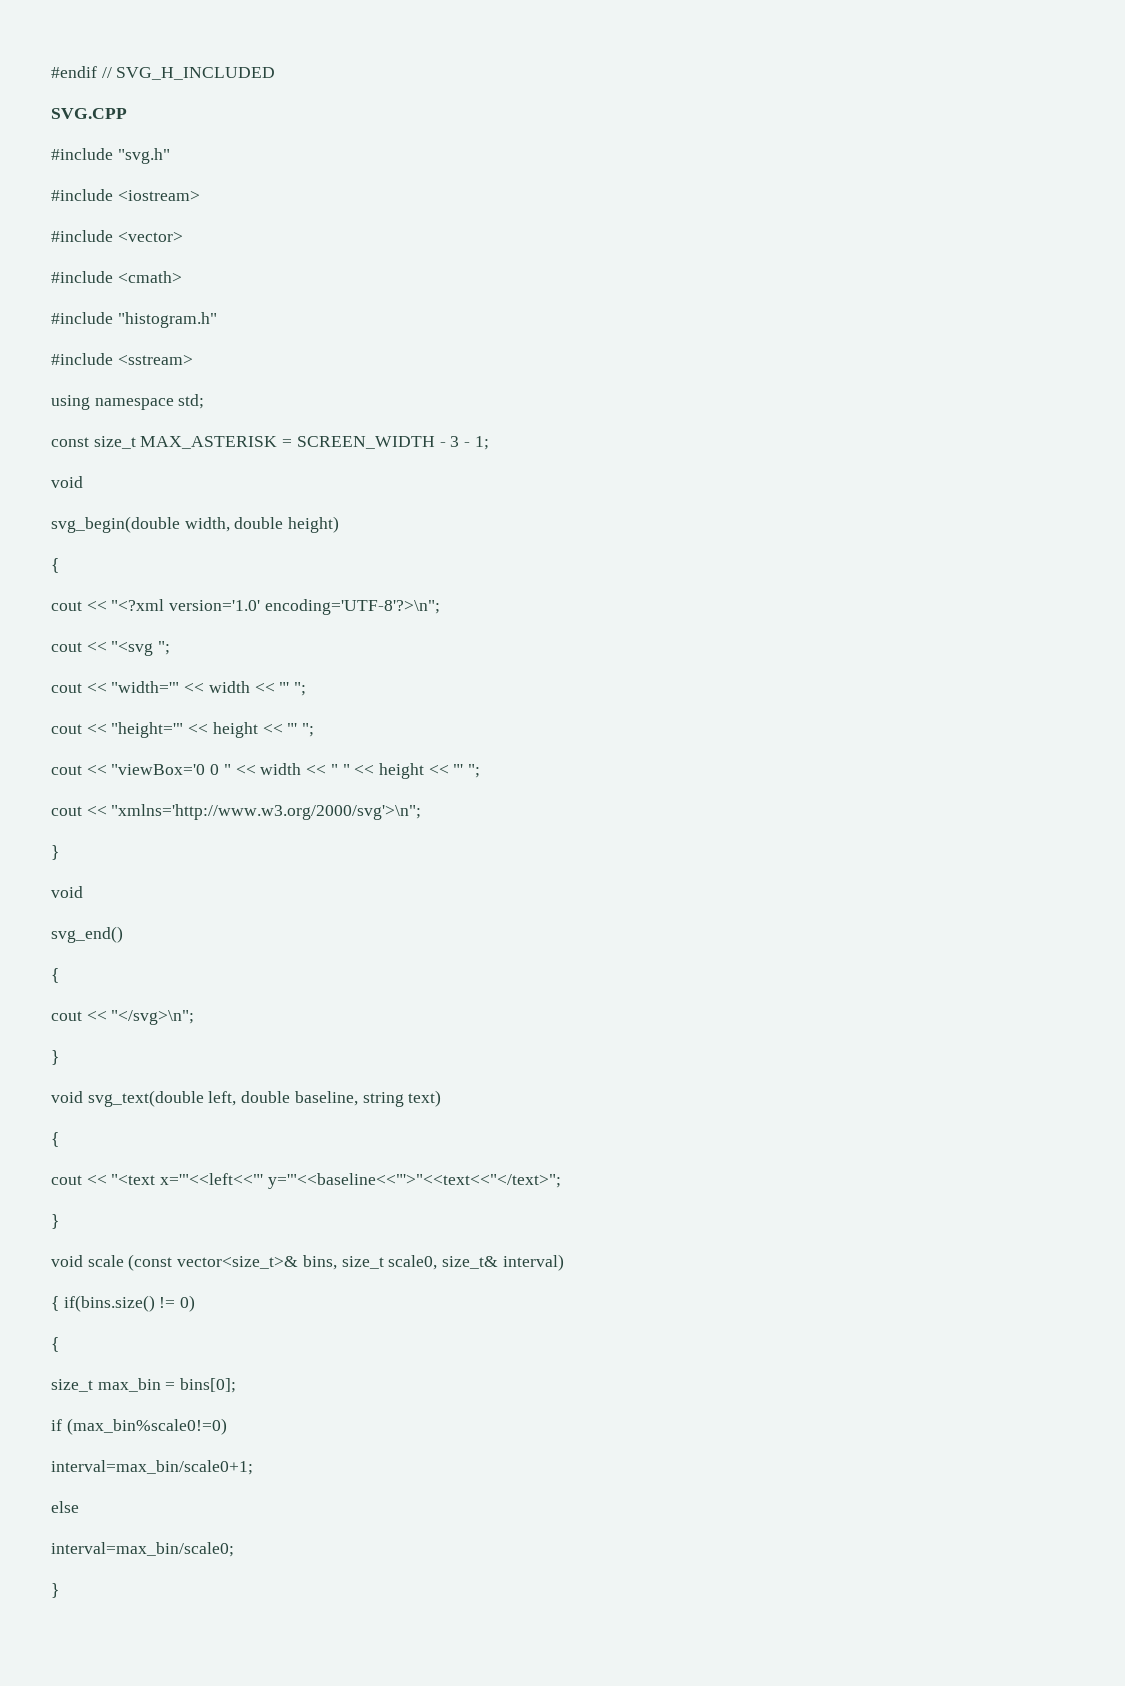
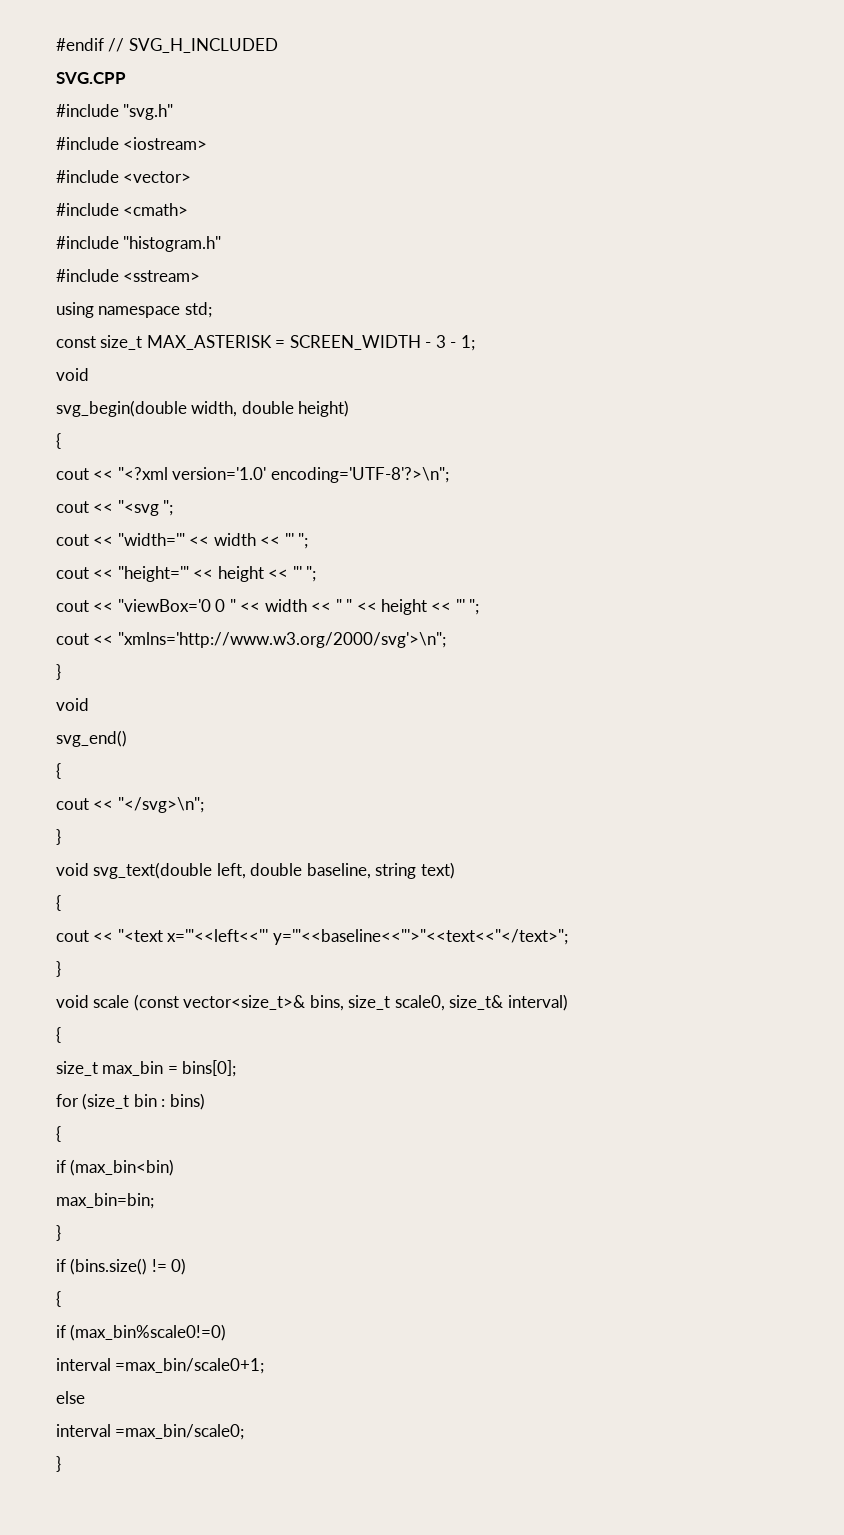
- { if(bins.size() != 0)
+ for (size_t bin : bins)
+ {
+ if (max_bin<bin)
+ max_bin=bin;
+ }
+ if (bins.size() != 0)
+ {
- interval=max_bin/scale0+1;
+ interval =max_bin/scale0+1;
- interval=max_bin/scale0;
+ interval =max_bin/scale0;

